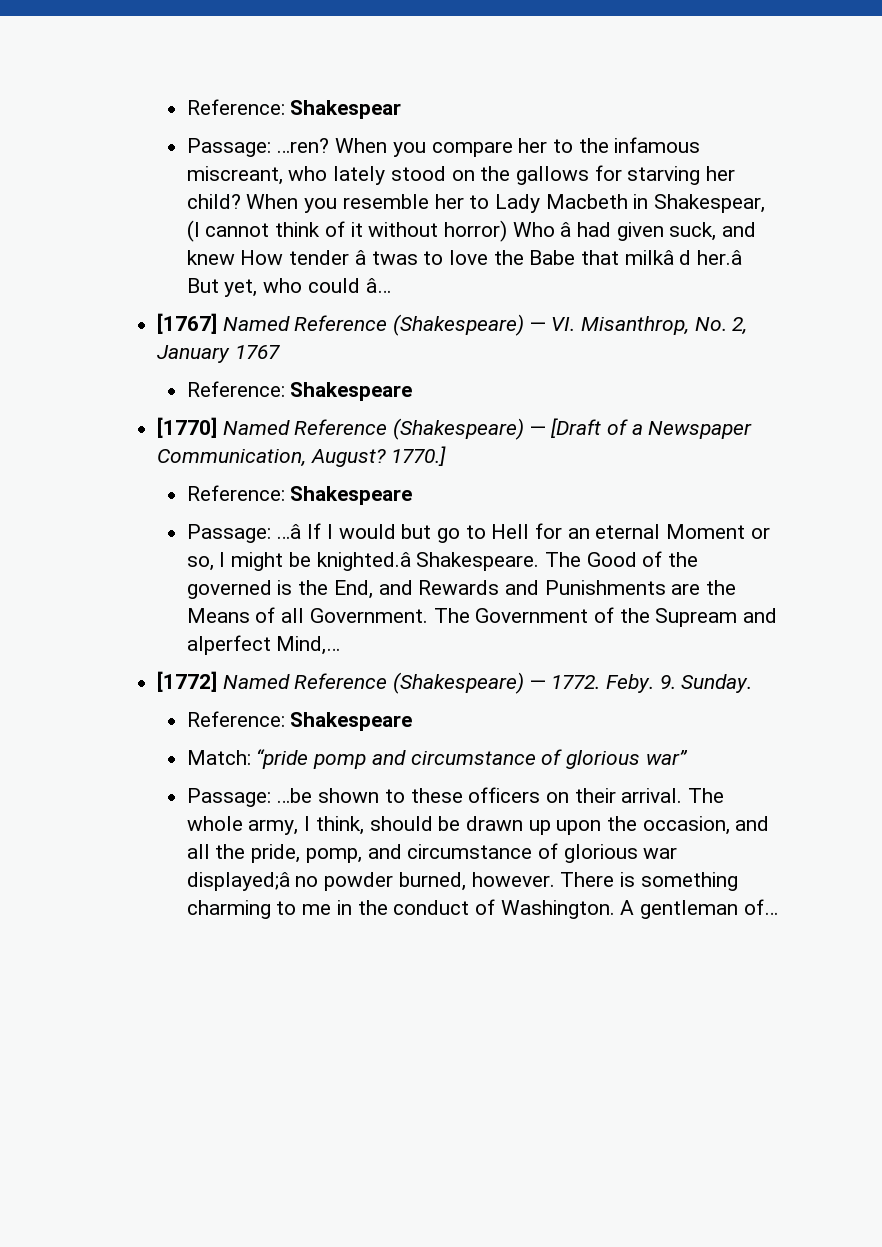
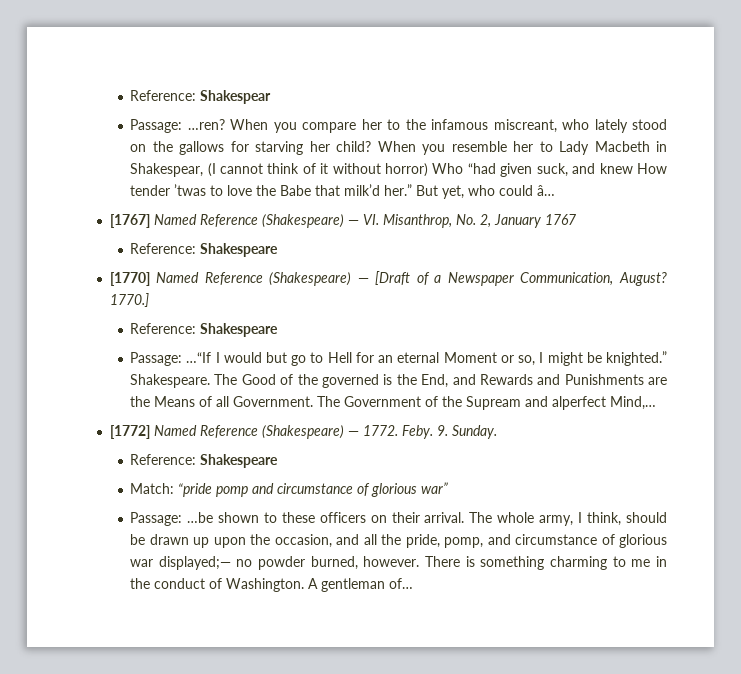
- When you resemble her to Lady Macbeth in Shakespear, (I cannot think of it without horror) Who â had given suck, and knew How tender â twas to love the Babe that milkâ d her.â But yet, who could â…
+ When you resemble her to Lady Macbeth in Shakespear, (I cannot think of it without horror) Who “had given suck, and knew How tender ’twas to love the Babe that milk’d her.” But yet, who could â…
- Passage: …â If I would but go to Hell for an eternal Moment or so, I might be knighted.â Shakespeare.
+ Passage: …“If I would but go to Hell for an eternal Moment or so, I might be knighted.” Shakespeare.
- The whole army, I think, should be drawn up upon the occasion, and all the pride, pomp, and circumstance of glorious war displayed;â no powder burned, however.
+ The whole army, I think, should be drawn up upon the occasion, and all the pride, pomp, and circumstance of glorious war displayed;— no powder burned, however.

